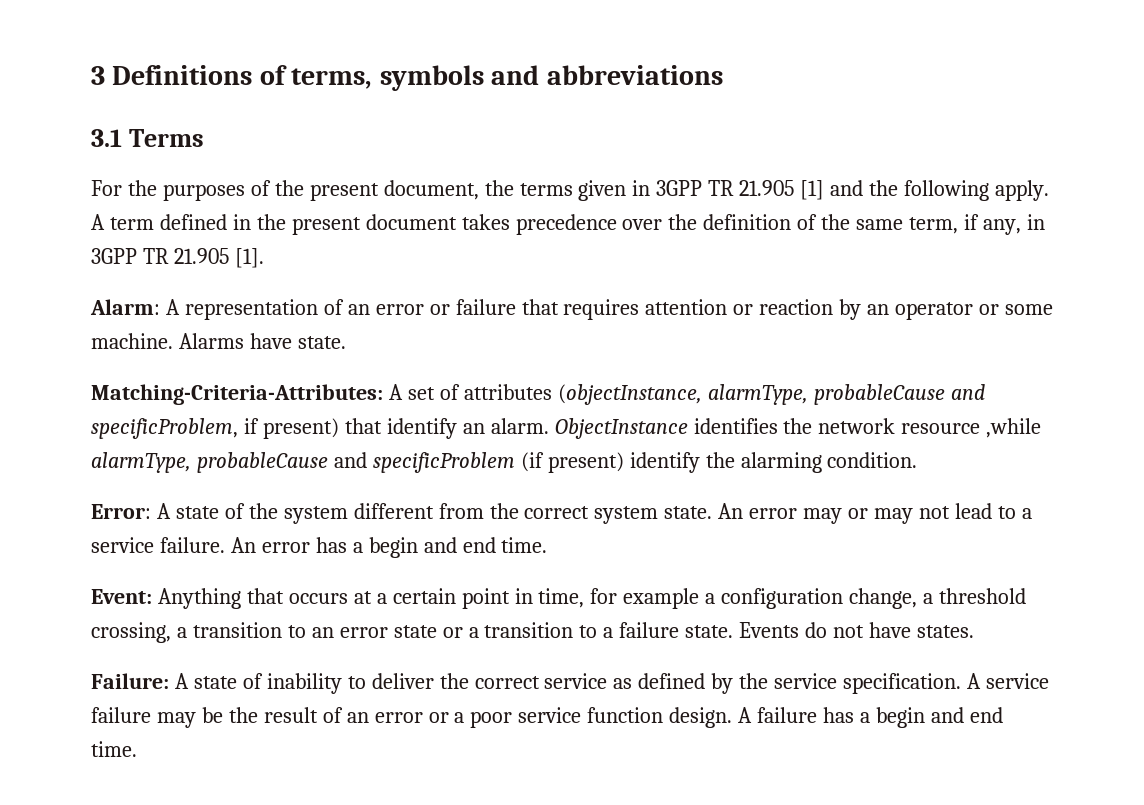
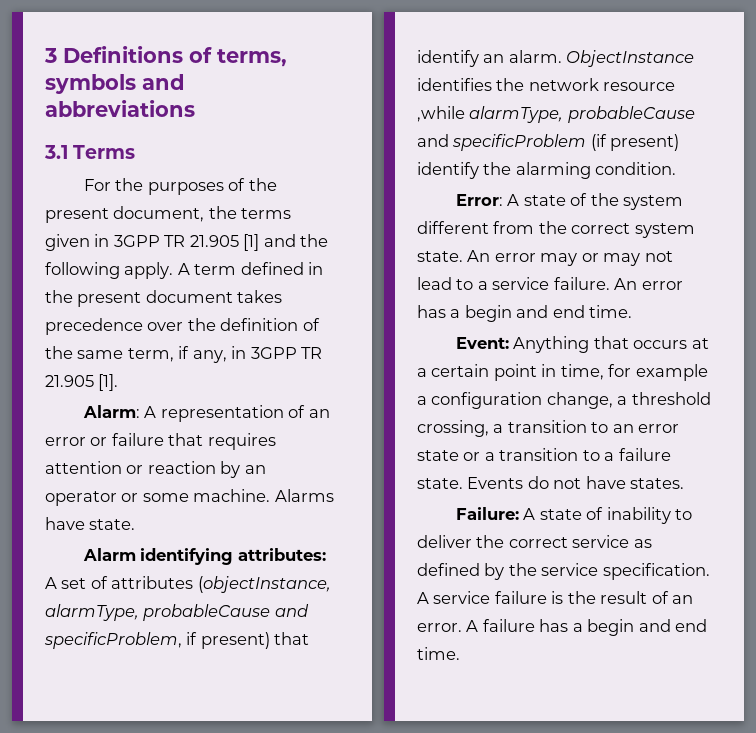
- Matching-Criteria-Attributes: A set of attributes (objectInstance, alarmType, probableCause and specificProblem, if present) that identify an alarm.
+ Alarm identifying attributes: A set of attributes (objectInstance, alarmType, probableCause and specificProblem, if present) that identify an alarm.
- A service failure may be the result of an error or a poor service function design.
+ A service failure is the result of an error.

